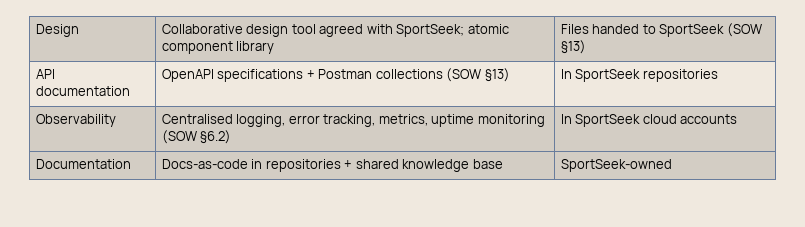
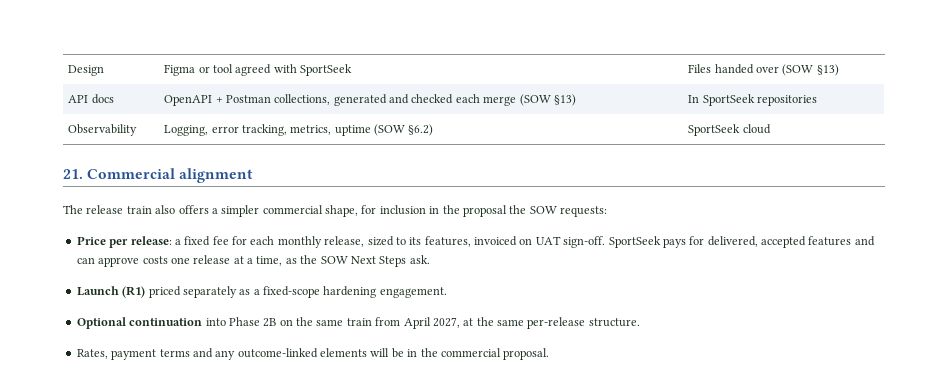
- Design | Collaborative design tool agreed with SportSeek; atomic component library | Files handed to SportSeek (SOW §13)
+ Design | Figma or tool agreed with SportSeek | Files handed over (SOW §13)
- API documentation | OpenAPI specifications + Postman collections (SOW §13) | In SportSeek repositories
+ API docs | OpenAPI + Postman collections, generated and checked each merge (SOW §13) | In SportSeek repositories
- Observability | Centralised logging, error tracking, metrics, uptime monitoring (SOW §6.2) | In SportSeek cloud accounts
- Documentation | Docs-as-code in repositories + shared knowledge base | SportSeek-owned
+ Observability | Logging, error tracking, metrics, uptime (SOW §6.2) | SportSeek cloud
+ 21. Commercial alignment
+ The release train also offers a simpler commercial shape, for inclusion in the proposal the SOW requests:
+ Price per release: a fixed fee for each monthly release, sized to its features, invoiced on UAT sign-off. SportSeek pays for delivered, accepted features and can approve costs one release at a time, as the SOW Next Steps ask.
+ Launch (R1) priced separately as a fixed-scope hardening engagement.
+ Optional continuation into Phase 2B on the same train from April 2027, at the same per-release structure.
+ Rates, payment terms and any outcome-linked elements will be in the commercial proposal.

